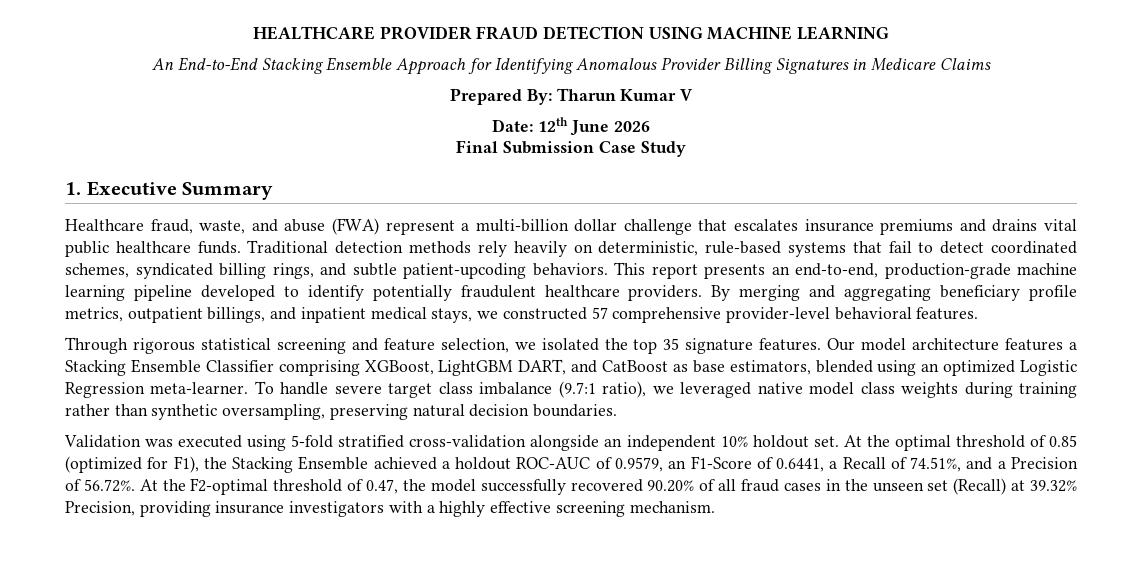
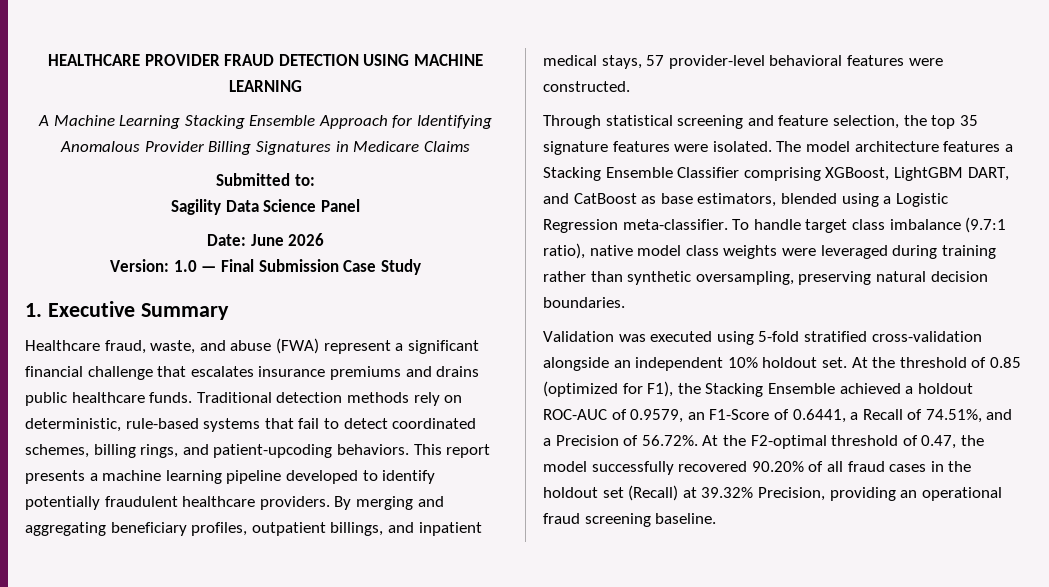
- An End-to-End Stacking Ensemble Approach for Identifying Anomalous Provider Billing Signatures in Medicare Claims
+ A Machine Learning Stacking Ensemble Approach for Identifying Anomalous Provider Billing Signatures in Medicare Claims
- Prepared By: Tharun Kumar V
+ Submitted to:
+ Sagility Data Science Panel
- Date: 12th June 2026
+ Date: June 2026
- Final Submission Case Study
+ Version: 1.0 — Final Submission Case Study
- Healthcare fraud, waste, and abuse (FWA) represent a multi-billion dollar challenge that escalates insurance premiums and drains vital public healthcare funds.
+ Healthcare fraud, waste, and abuse (FWA) represent a significant financial challenge that escalates insurance premiums and drains public healthcare funds.
- Traditional detection methods rely heavily on deterministic, rule-based systems that fail to detect coordinated schemes, syndicated billing rings, and subtle patient-upcoding behaviors.
+ Traditional detection methods rely on deterministic, rule-based systems that fail to detect coordinated schemes, billing rings, and patient-upcoding behaviors.
- This report presents an end-to-end, production-grade machine learning pipeline developed to identify potentially fraudulent healthcare providers.
+ This report presents a machine learning pipeline developed to identify potentially fraudulent healthcare providers.
- By merging and aggregating beneficiary profile metrics, outpatient billings, and inpatient medical stays, we constructed 57 comprehensive provider-level behavioral features.
+ By merging and aggregating beneficiary profiles, outpatient billings, and inpatient medical stays, 57 provider-level behavioral features were constructed.
- Through rigorous statistical screening and feature selection, we isolated the top 35 signature features. Our model architecture features a Stacking Ensemble Classifier comprising XGBoost, LightGBM DART, and CatBoost as base estimators, blended using an optimized Logistic Regression meta-learner.
+ Through statistical screening and feature selection, the top 35 signature features were isolated. The model architecture features a Stacking Ensemble Classifier comprising XGBoost, LightGBM DART, and CatBoost as base estimators, blended using a Logistic Regression meta-classifier.
- To handle severe target class imbalance (9.7:1 ratio), we leveraged native model class weights during training rather than synthetic oversampling, preserving natural decision boundaries.
+ To handle target class imbalance (9.7:1 ratio), native model class weights were leveraged during training rather than synthetic oversampling, preserving natural decision boundaries.
- At the optimal threshold of 0.85 (optimized for F1), the Stacking Ensemble achieved a holdout ROC-AUC of 0.9579, an F1-Score of 0.6441, a Recall of 74.51%, and a Precision of 56.72%. At the F2-optimal threshold of 0.47, the model successfully recovered 90.20% of all fraud cases in the unseen set (Recall) at 39.32% Precision, providing insurance investigators with a highly effective screening mechanism.
+ At the threshold of 0.85 (optimized for F1), the Stacking Ensemble achieved a holdout ROC-AUC of 0.9579, an F1-Score of 0.6441, a Recall of 74.51%, and a Precision of 56.72%. At the F2-optimal threshold of 0.47, the model successfully recovered 90.20% of all fraud cases in the holdout set (Recall) at 39.32% Precision, providing an operational fraud screening baseline.

